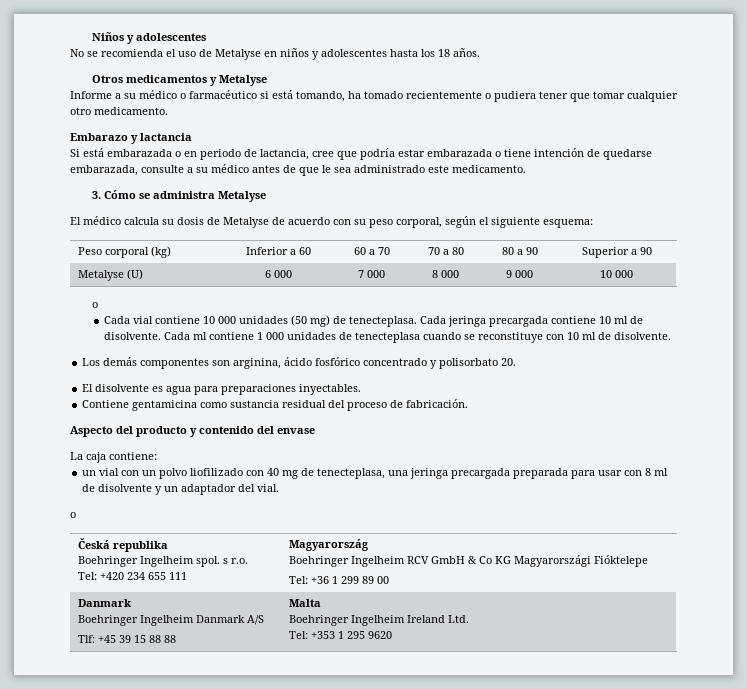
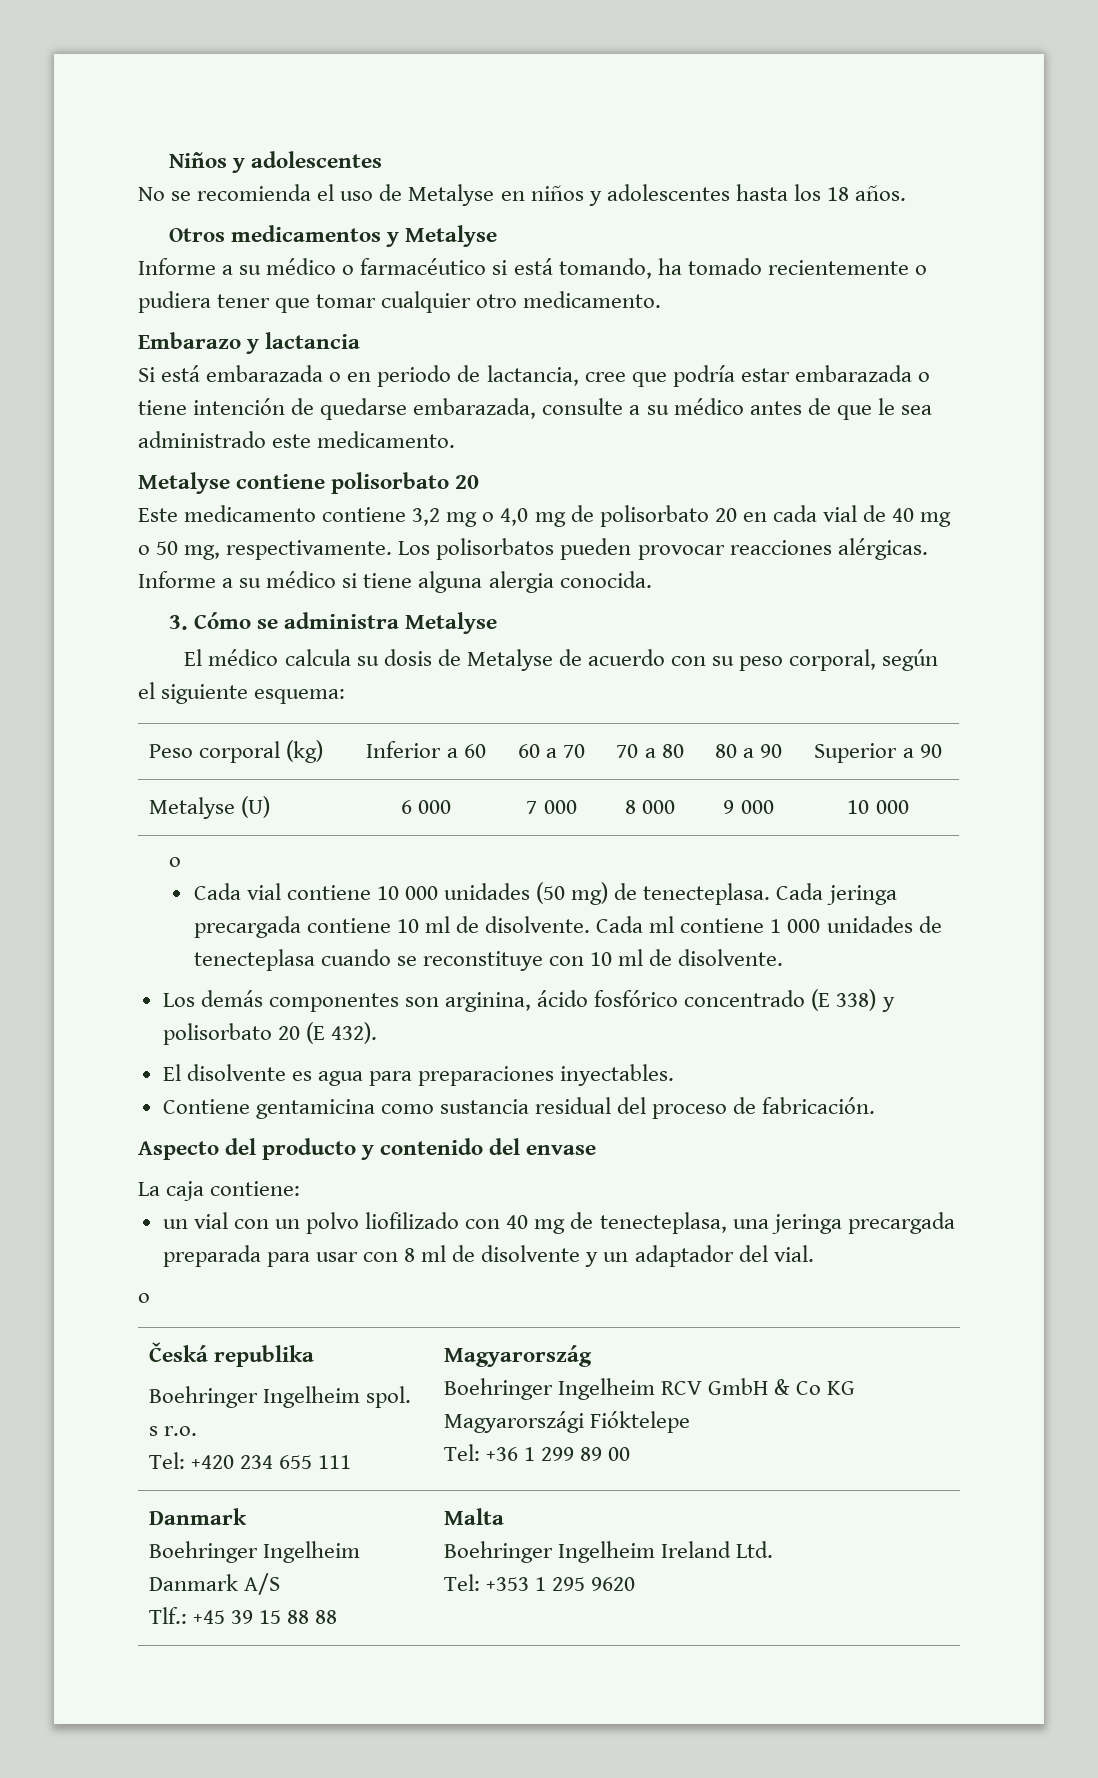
+ Metalyse contiene polisorbato 20
+ Este medicamento contiene 3,2 mg o 4,0 mg de polisorbato 20 en cada vial de 40 mg o 50 mg, respectivamente. Los polisorbatos pueden provocar reacciones alérgicas. Informe a su médico si tiene alguna alergia conocida.
- Los demás componentes son arginina, ácido fosfórico concentrado y polisorbato 20.
+ Los demás componentes son arginina, ácido fosfórico concentrado (E 338) y polisorbato 20 (E 432).
  Česká republika
  Boehringer Ingelheim spol. s r.o.
  Tel: +420 234 655 111 | Magyarország
  Boehringer Ingelheim RCV GmbH & Co KG Magyarországi Fióktelepe
  Tel: +36 1 299 89 00
  Danmark
  Boehringer Ingelheim Danmark A/S
- Tlf: +45 39 15 88 88 | Malta
+ Tlf.: +45 39 15 88 88 | Malta

